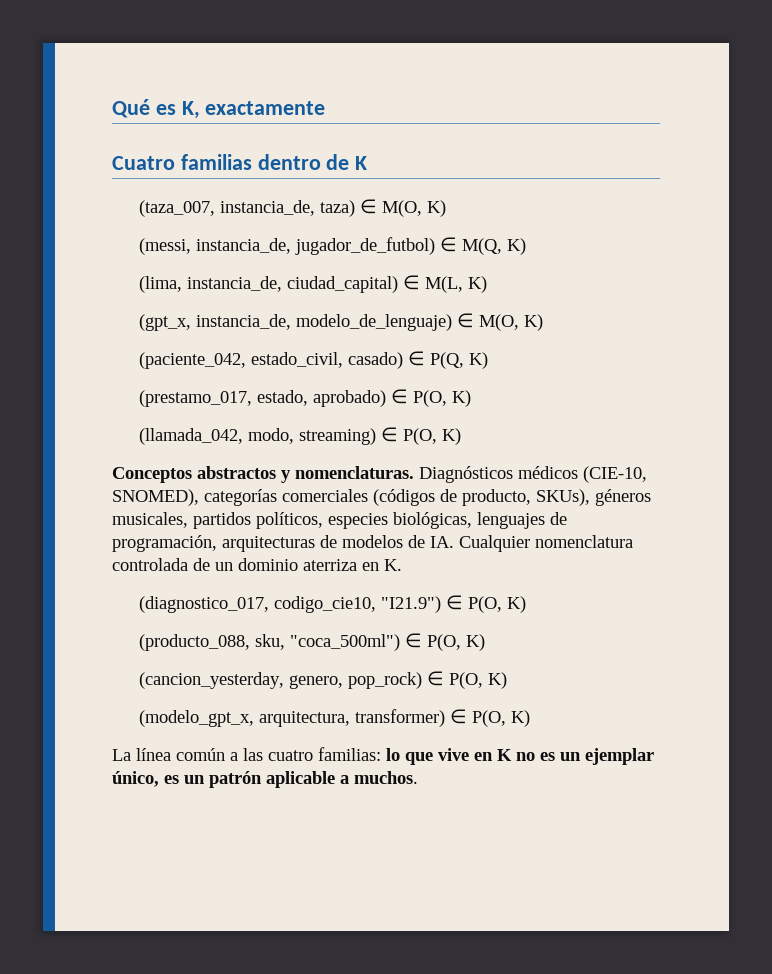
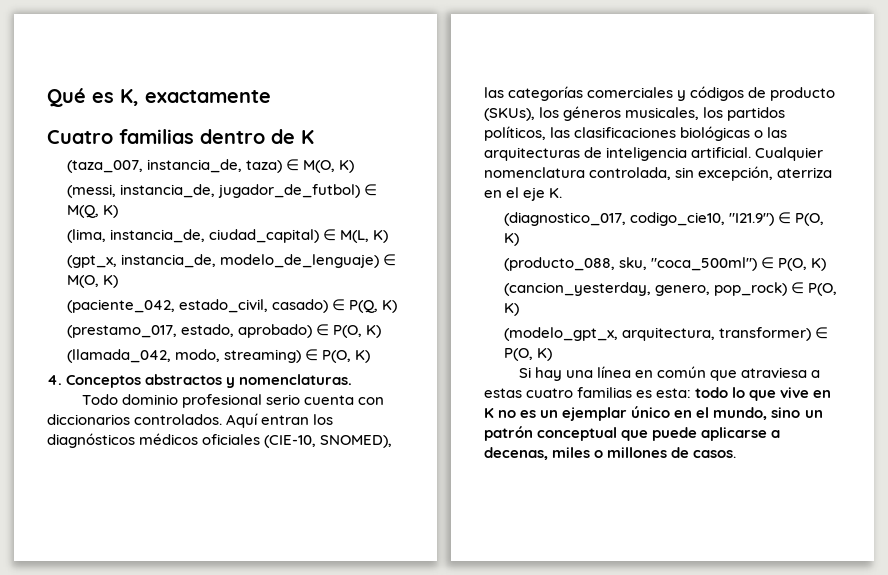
- Conceptos abstractos y nomenclaturas. Diagnósticos médicos (CIE-10, SNOMED), categorías comerciales (códigos de producto, SKUs), géneros musicales, partidos políticos, especies biológicas, lenguajes de programación, arquitecturas de modelos de IA. Cualquier nomenclatura controlada de un dominio aterriza en K.
+ 4. Conceptos abstractos y nomenclaturas.
+ Todo dominio profesional serio cuenta con diccionarios controlados. Aquí entran los diagnósticos médicos oficiales (CIE-10, SNOMED), las categorías comerciales y códigos de producto (SKUs), los géneros musicales, los partidos políticos, las clasificaciones biológicas o las arquitecturas de inteligencia artificial. Cualquier nomenclatura controlada, sin excepción, aterriza en el eje K.
- La línea común a las cuatro familias: lo que vive en K no es un ejemplar único, es un patrón aplicable a muchos.
+ Si hay una línea en común que atraviesa a estas cuatro familias es esta: todo lo que vive en K no es un ejemplar único en el mundo, sino un patrón conceptual que puede aplicarse a decenas, miles o millones de casos.

